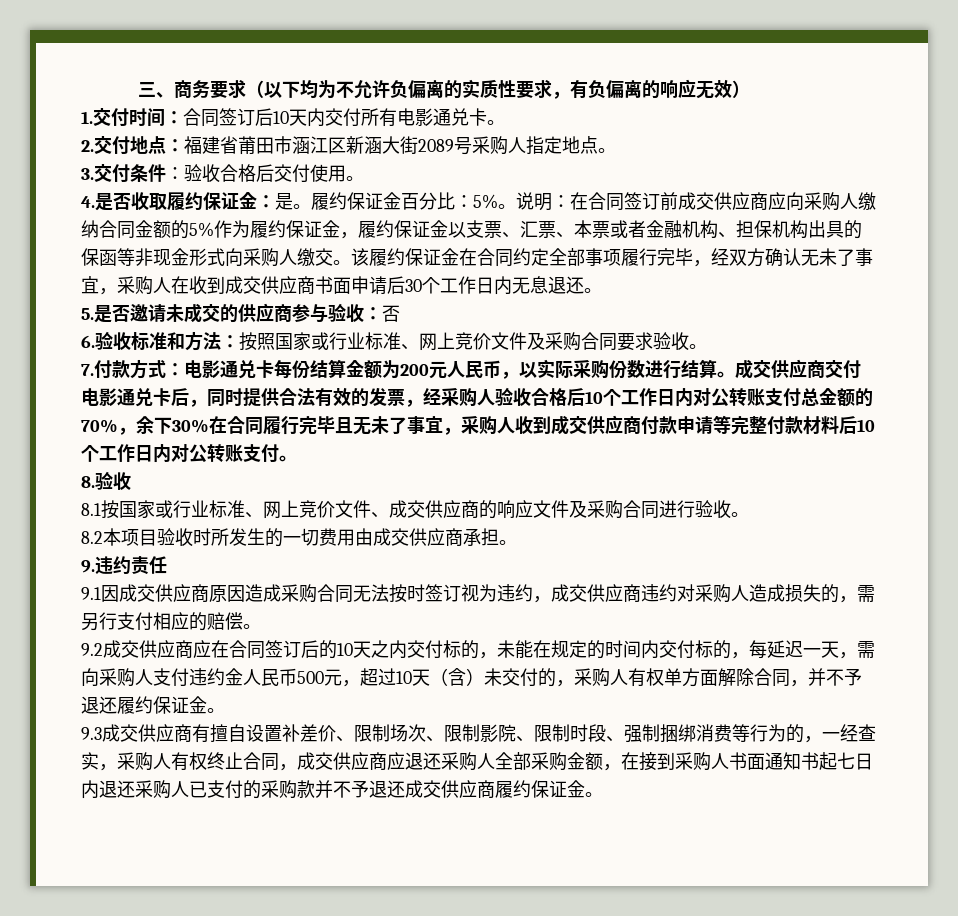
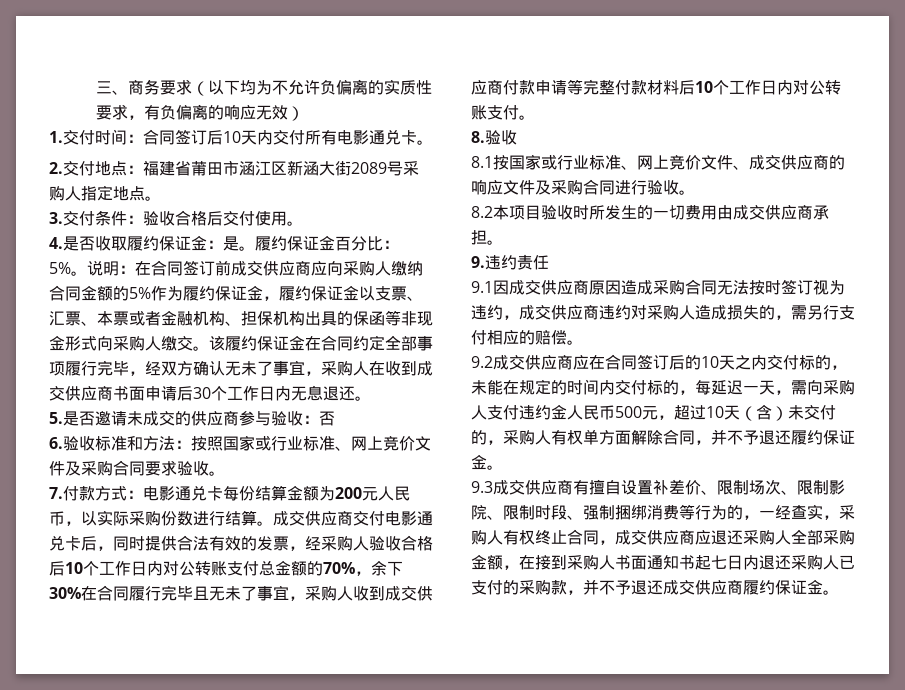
- 9.3成交供应商有擅自设置补差价、限制场次、限制影院、限制时段、强制捆绑消费等行为的，一经查实，采购人有权终止合同，成交供应商应退还采购人全部采购金额，在接到采购人书面通知书起七日内退还采购人已支付的采购款并不予退还成交供应商履约保证金。
+ 9.3成交供应商有擅自设置补差价、限制场次、限制影院、限制时段、强制捆绑消费等行为的，一经查实，采购人有权终止合同，成交供应商应退还采购人全部采购金额，在接到采购人书面通知书起七日内退还采购人已支付的采购款，并不予退还成交供应商履约保证金。

